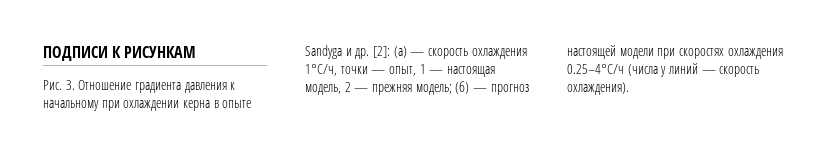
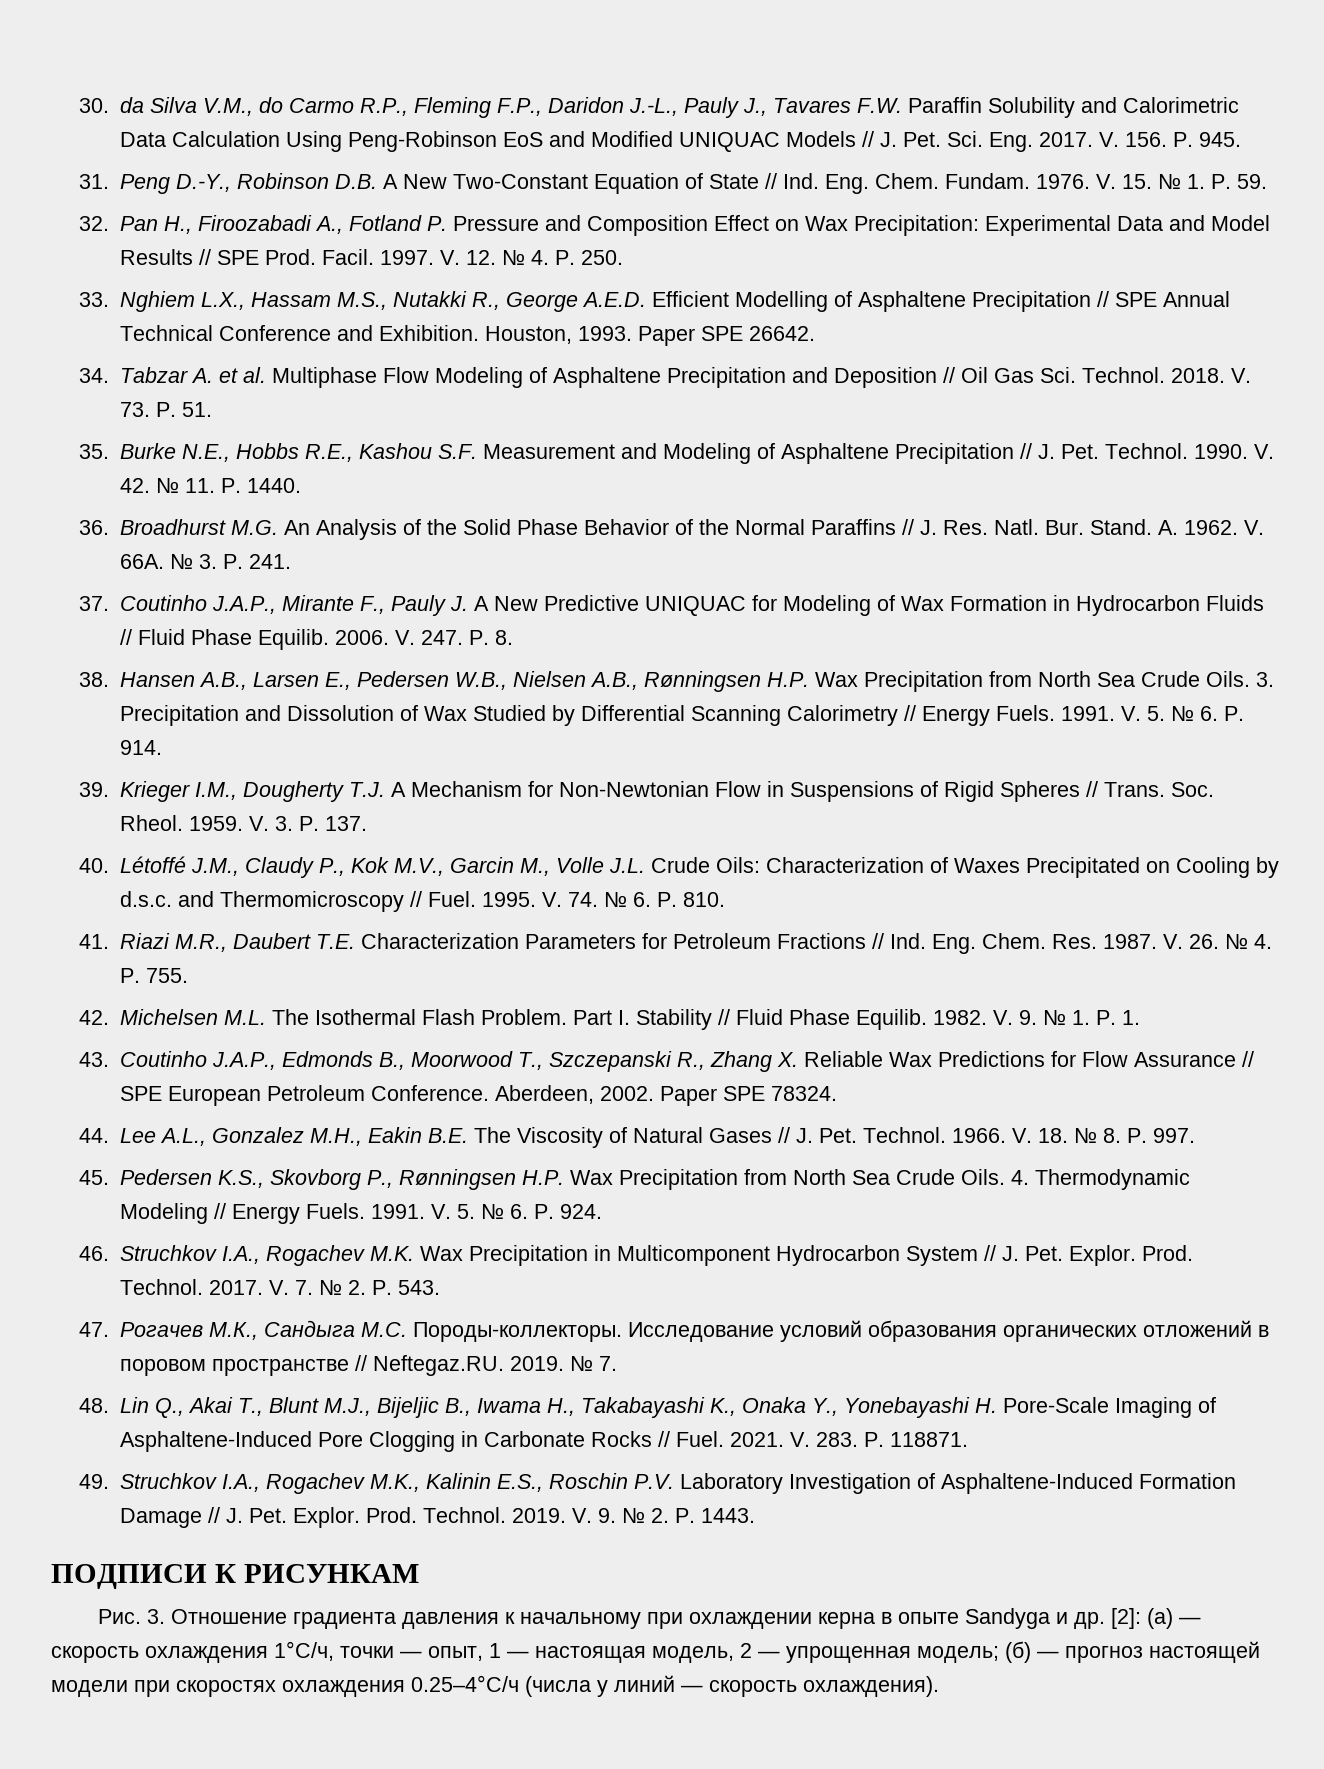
+ 30. da Silva V.M., do Carmo R.P., Fleming F.P., Daridon J.-L., Pauly J., Tavares F.W. Paraffin Solubility and Calorimetric Data Calculation Using Peng-Robinson EoS and Modified UNIQUAC Models // J. Pet. Sci. Eng. 2017. V. 156. P. 945.
+ 31. Peng D.-Y., Robinson D.B. A New Two-Constant Equation of State // Ind. Eng. Chem. Fundam. 1976. V. 15. № 1. P. 59.
+ 32. Pan H., Firoozabadi A., Fotland P. Pressure and Composition Effect on Wax Precipitation: Experimental Data and Model Results // SPE Prod. Facil. 1997. V. 12. № 4. P. 250.
+ 33. Nghiem L.X., Hassam M.S., Nutakki R., George A.E.D. Efficient Modelling of Asphaltene Precipitation // SPE Annual Technical Conference and Exhibition. Houston, 1993. Paper SPE 26642.
+ 34. Tabzar A. et al. Multiphase Flow Modeling of Asphaltene Precipitation and Deposition // Oil Gas Sci. Technol. 2018. V. 73. P. 51.
+ 35. Burke N.E., Hobbs R.E., Kashou S.F. Measurement and Modeling of Asphaltene Precipitation // J. Pet. Technol. 1990. V. 42. № 11. P. 1440.
+ 36. Broadhurst M.G. An Analysis of the Solid Phase Behavior of the Normal Paraffins // J. Res. Natl. Bur. Stand. A. 1962. V. 66A. № 3. P. 241.
+ 37. Coutinho J.A.P., Mirante F., Pauly J. A New Predictive UNIQUAC for Modeling of Wax Formation in Hydrocarbon Fluids // Fluid Phase Equilib. 2006. V. 247. P. 8.
+ 38. Hansen A.B., Larsen E., Pedersen W.B., Nielsen A.B., Rønningsen H.P. Wax Precipitation from North Sea Crude Oils. 3. Precipitation and Dissolution of Wax Studied by Differential Scanning Calorimetry // Energy Fuels. 1991. V. 5. № 6. P. 914.
+ 39. Krieger I.M., Dougherty T.J. A Mechanism for Non-Newtonian Flow in Suspensions of Rigid Spheres // Trans. Soc. Rheol. 1959. V. 3. P. 137.
+ 40. Létoffé J.M., Claudy P., Kok M.V., Garcin M., Volle J.L. Crude Oils: Characterization of Waxes Precipitated on Cooling by d.s.c. and Thermomicroscopy // Fuel. 1995. V. 74. № 6. P. 810.
+ 41. Riazi M.R., Daubert T.E. Characterization Parameters for Petroleum Fractions // Ind. Eng. Chem. Res. 1987. V. 26. № 4. P. 755.
+ 42. Michelsen M.L. The Isothermal Flash Problem. Part I. Stability // Fluid Phase Equilib. 1982. V. 9. № 1. P. 1.
+ 43. Coutinho J.A.P., Edmonds B., Moorwood T., Szczepanski R., Zhang X. Reliable Wax Predictions for Flow Assurance // SPE European Petroleum Conference. Aberdeen, 2002. Paper SPE 78324.
+ 44. Lee A.L., Gonzalez M.H., Eakin B.E. The Viscosity of Natural Gases // J. Pet. Technol. 1966. V. 18. № 8. P. 997.
+ 45. Pedersen K.S., Skovborg P., Rønningsen H.P. Wax Precipitation from North Sea Crude Oils. 4. Thermodynamic Modeling // Energy Fuels. 1991. V. 5. № 6. P. 924.
+ 46. Struchkov I.A., Rogachev M.K. Wax Precipitation in Multicomponent Hydrocarbon System // J. Pet. Explor. Prod. Technol. 2017. V. 7. № 2. P. 543.
+ 47. Рогачев М.К., Сандыга М.С. Породы-коллекторы. Исследование условий образования органических отложений в поровом пространстве // Neftegaz.RU. 2019. № 7.
+ 48. Lin Q., Akai T., Blunt M.J., Bijeljic B., Iwama H., Takabayashi K., Onaka Y., Yonebayashi H. Pore-Scale Imaging of Asphaltene-Induced Pore Clogging in Carbonate Rocks // Fuel. 2021. V. 283. P. 118871.
+ 49. Struchkov I.A., Rogachev M.K., Kalinin E.S., Roschin P.V. Laboratory Investigation of Asphaltene-Induced Formation Damage // J. Pet. Explor. Prod. Technol. 2019. V. 9. № 2. P. 1443.
- Рис. 3. Отношение градиента давления к начальному при охлаждении керна в опыте Sandyga и др. [2]: (а) — скорость охлаждения 1°C/ч, точки — опыт, 1 — настоящая модель, 2 — прежняя модель; (б) — прогноз настоящей модели при скоростях охлаждения 0.25–4°C/ч (числа у линий — скорость охлаждения).
+ Рис. 3. Отношение градиента давления к начальному при охлаждении керна в опыте Sandyga и др. [2]: (а) — скорость охлаждения 1°C/ч, точки — опыт, 1 — настоящая модель, 2 — упрощенная модель; (б) — прогноз настоящей модели при скоростях охлаждения 0.25–4°C/ч (числа у линий — скорость охлаждения).

